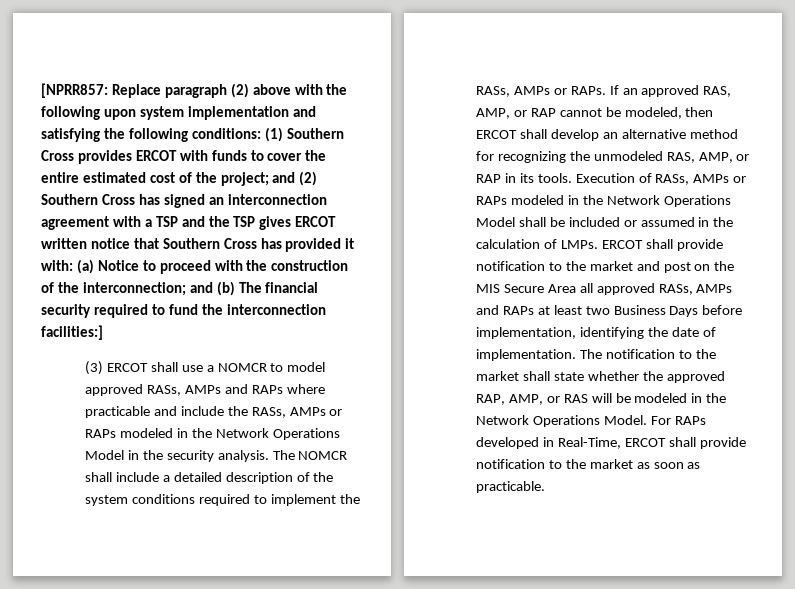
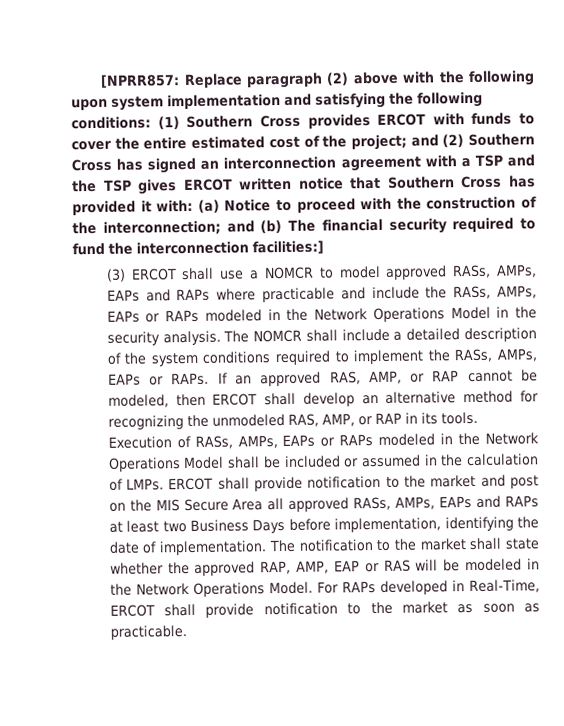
- (3) ERCOT shall use a NOMCR to model approved RASs, AMPs and RAPs where practicable and include the RASs, AMPs or RAPs modeled in the Network Operations Model in the security analysis.
+ (3) ERCOT shall use a NOMCR to model approved RASs, AMPs, EAPs and RAPs where practicable and include the RASs, AMPs, EAPs or RAPs modeled in the Network Operations Model in the security analysis.
- The NOMCR shall include a detailed description of the system conditions required to implement the RASs, AMPs or RAPs.
+ The NOMCR shall include a detailed description of the system conditions required to implement the RASs, AMPs, EAPs or RAPs.
- Execution of RASs, AMPs or RAPs modeled in the Network Operations Model shall be included or assumed in the calculation of LMPs.
+ Execution of RASs, AMPs, EAPs or RAPs modeled in the Network Operations Model shall be included or assumed in the calculation of LMPs.
- ERCOT shall provide notification to the market and post on the MIS Secure Area all approved RASs, AMPs and RAPs at least two Business Days before implementation, identifying the date of implementation.
+ ERCOT shall provide notification to the market and post on the MIS Secure Area all approved RASs, AMPs, EAPs and RAPs at least two Business Days before implementation, identifying the date of implementation.
- The notification to the market shall state whether the approved RAP, AMP, or RAS will be modeled in the Network Operations Model.
+ The notification to the market shall state whether the approved RAP, AMP, EAP or RAS will be modeled in the Network Operations Model.

